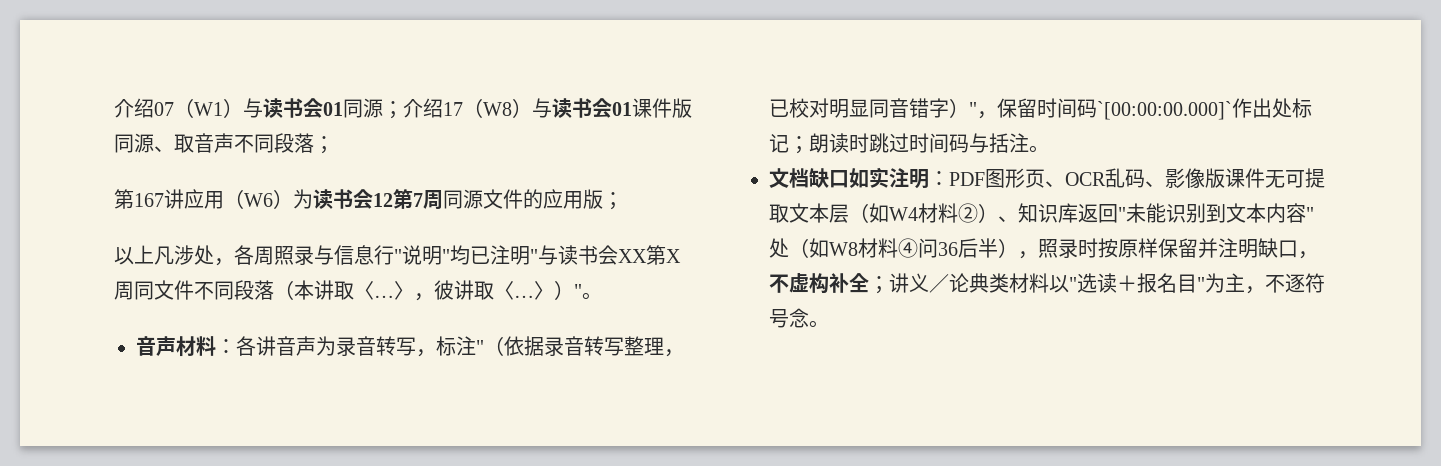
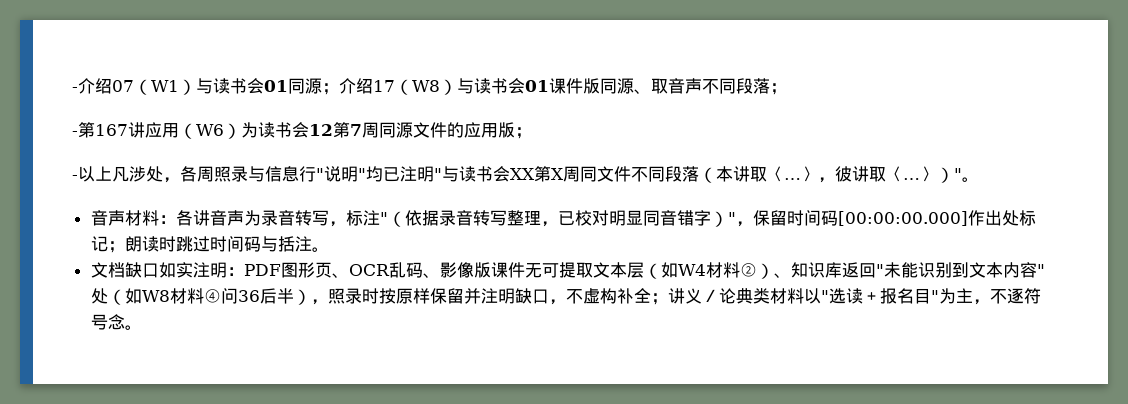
- 介绍07（W1）与读书会01同源；介绍17（W8）与读书会01课件版同源、取音声不同段落；
+ -介绍07（W1）与读书会01同源；介绍17（W8）与读书会01课件版同源、取音声不同段落；
- 第167讲应用（W6）为读书会12第7周同源文件的应用版；
+ -第167讲应用（W6）为读书会12第7周同源文件的应用版；
- 以上凡涉处，各周照录与信息行"说明"均已注明"与读书会XX第X周同文件不同段落（本讲取〈…
+ -以上凡涉处，各周照录与信息行"说明"均已注明"与读书会XX第X周同文件不同段落（本讲取〈…
- 音声材料：各讲音声为录音转写，标注"（依据录音转写整理，已校对明显同音错字）"，保留时间码`[00:00:00.000]`作出处标记；朗读时跳过时间码与括注。
+ 音声材料：各讲音声为录音转写，标注"（依据录音转写整理，已校对明显同音错字）"，保留时间码[00:00:00.000]作出处标记；朗读时跳过时间码与括注。

